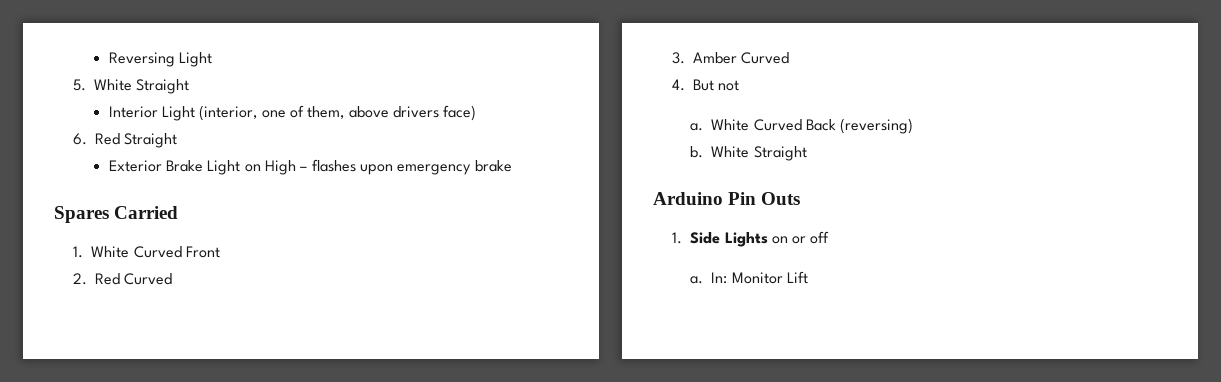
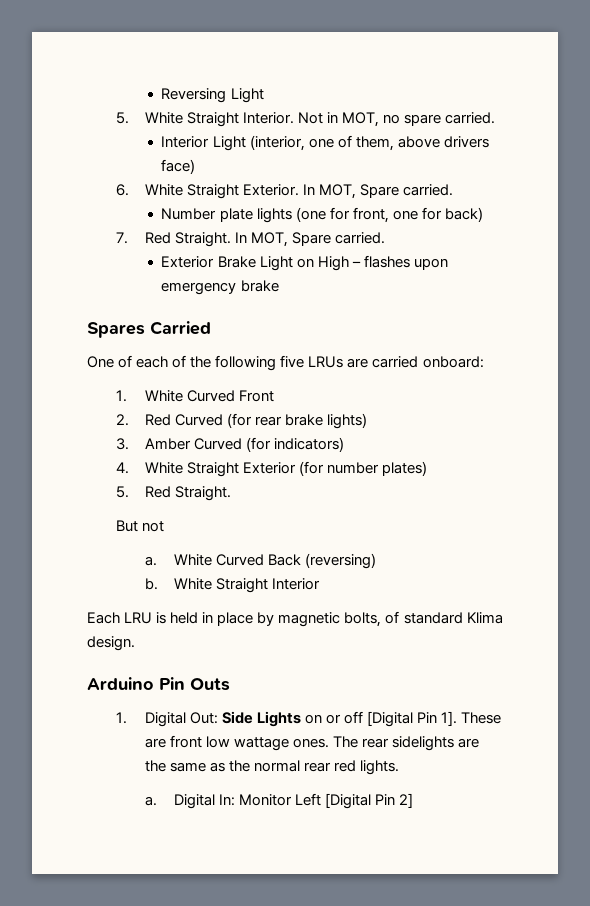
- 5. White Straight
+ 5. White Straight Interior. Not in MOT, no spare carried.
- 6. Red Straight
+ 6. White Straight Exterior. In MOT, Spare carried.
+ Number plate lights (one for front, one for back)
+ 7. Red Straight. In MOT, Spare carried.
+ One of each of the following five LRUs are carried onboard:
- 2. Red Curved
+ 2. Red Curved (for rear brake lights)
- 3. Amber Curved
+ 3. Amber Curved (for indicators)
- 4. But not
+ 4. White Straight Exterior (for number plates)
+ 5. Red Straight.
+ But not
- b. White Straight
+ b. White Straight Interior
+ Each LRU is held in place by magnetic bolts, of standard Klima design.
- 1. Side Lights on or off
- a. In: Monitor Lift
+ 1. Digital Out: Side Lights on or off [Digital Pin 1]. These are front low wattage ones. The rear sidelights are the same as the normal rear red lights.
+ a. Digital In: Monitor Left [Digital Pin 2]

